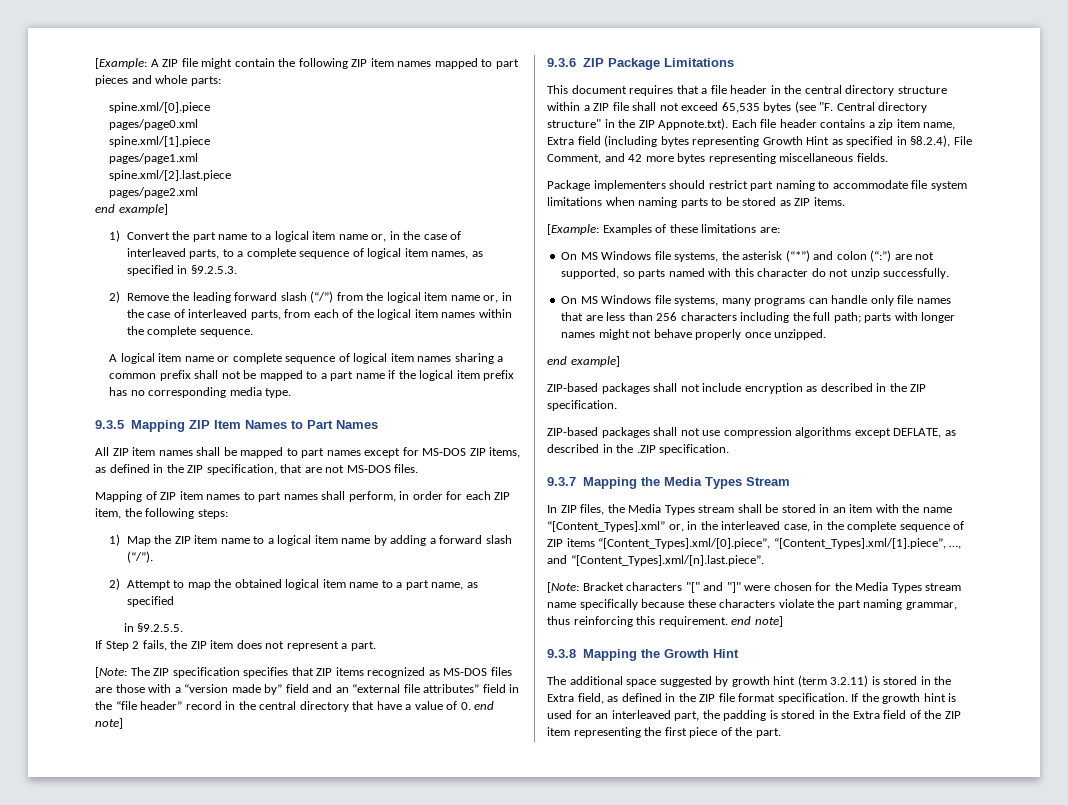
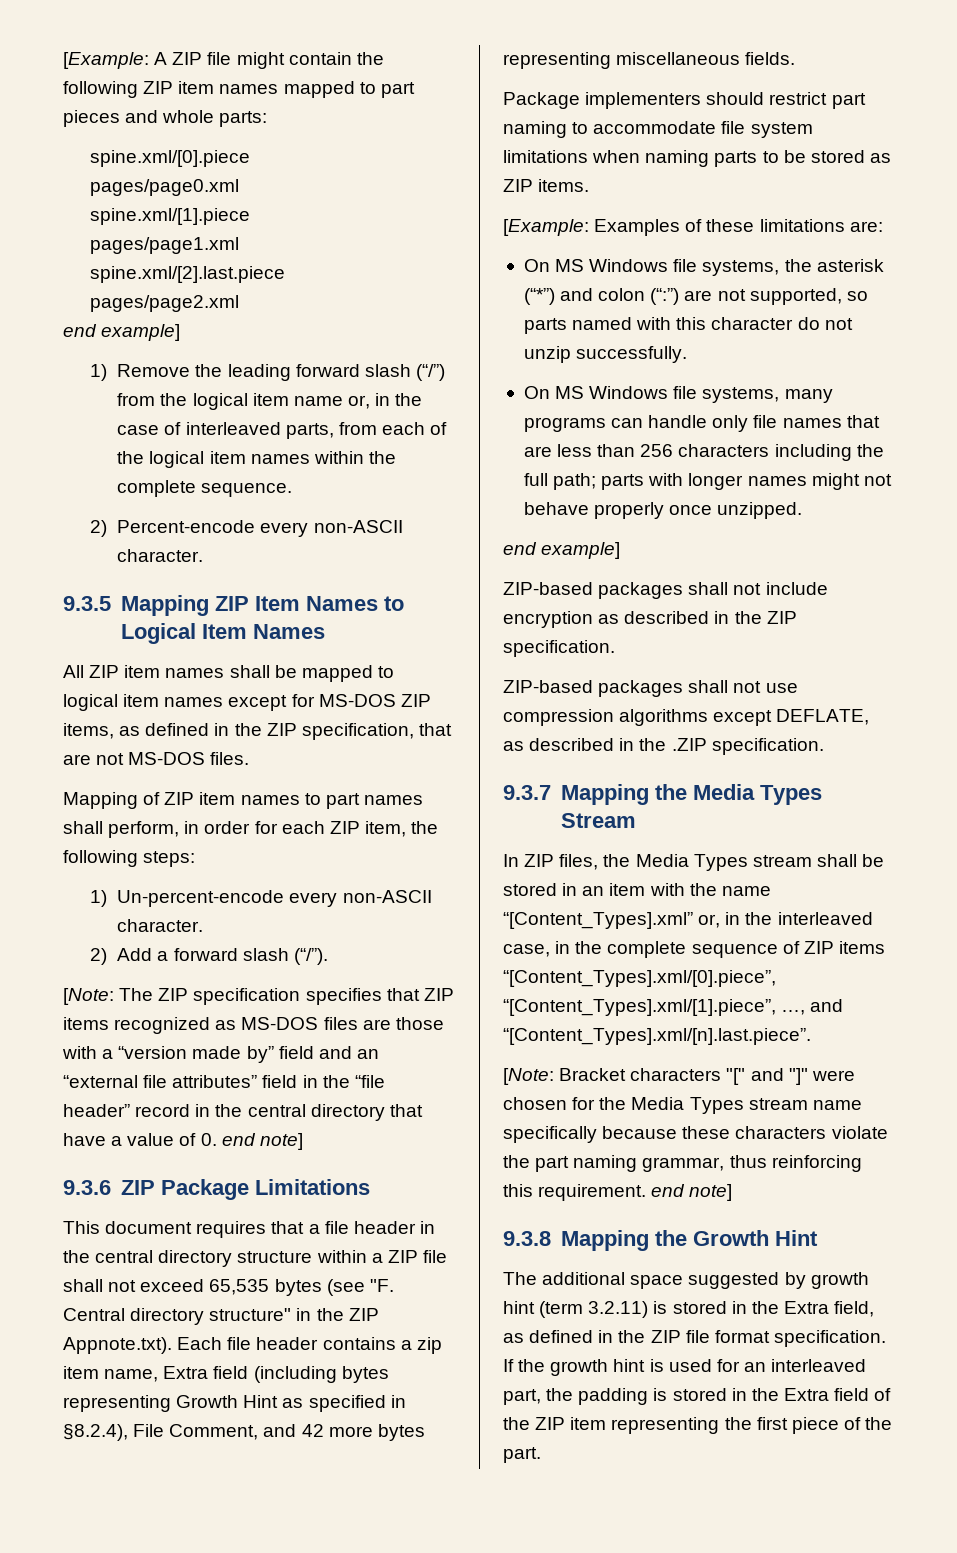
- 1) Convert the part name to a logical item name or, in the case of interleaved parts, to a complete sequence of logical item names, as specified in §9.2.5.3.
- 2) Remove the leading forward slash (“/”) from the logical item name or, in the case of interleaved parts, from each of the logical item names within the complete sequence.
+ 1) Remove the leading forward slash (“/”) from the logical item name or, in the case of interleaved parts, from each of the logical item names within the complete sequence.
- A logical item name or complete sequence of logical item names sharing a common prefix shall not be mapped to a part name if the logical item prefix has no corresponding media type.
+ 2) Percent-encode every non-ASCII character.
- 9.3.5 Mapping ZIP Item Names to Part Names
+ 9.3.5 Mapping ZIP Item Names to Logical Item Names
- All ZIP item names shall be mapped to part names except for MS-DOS ZIP items, as defined in the ZIP specification, that are not MS-DOS files.
+ All ZIP item names shall be mapped to logical item names except for MS-DOS ZIP items, as defined in the ZIP specification, that are not MS-DOS files.
- 1) Map the ZIP item name to a logical item name by adding a forward slash (“/”).
- 2) Attempt to map the obtained logical item name to a part name, as specified
- in §9.2.5.5.
- If Step 2 fails, the ZIP item does not represent a part.
+ 1) Un-percent-encode every non-ASCII character.
+ 2) Add a forward slash (“/”).

